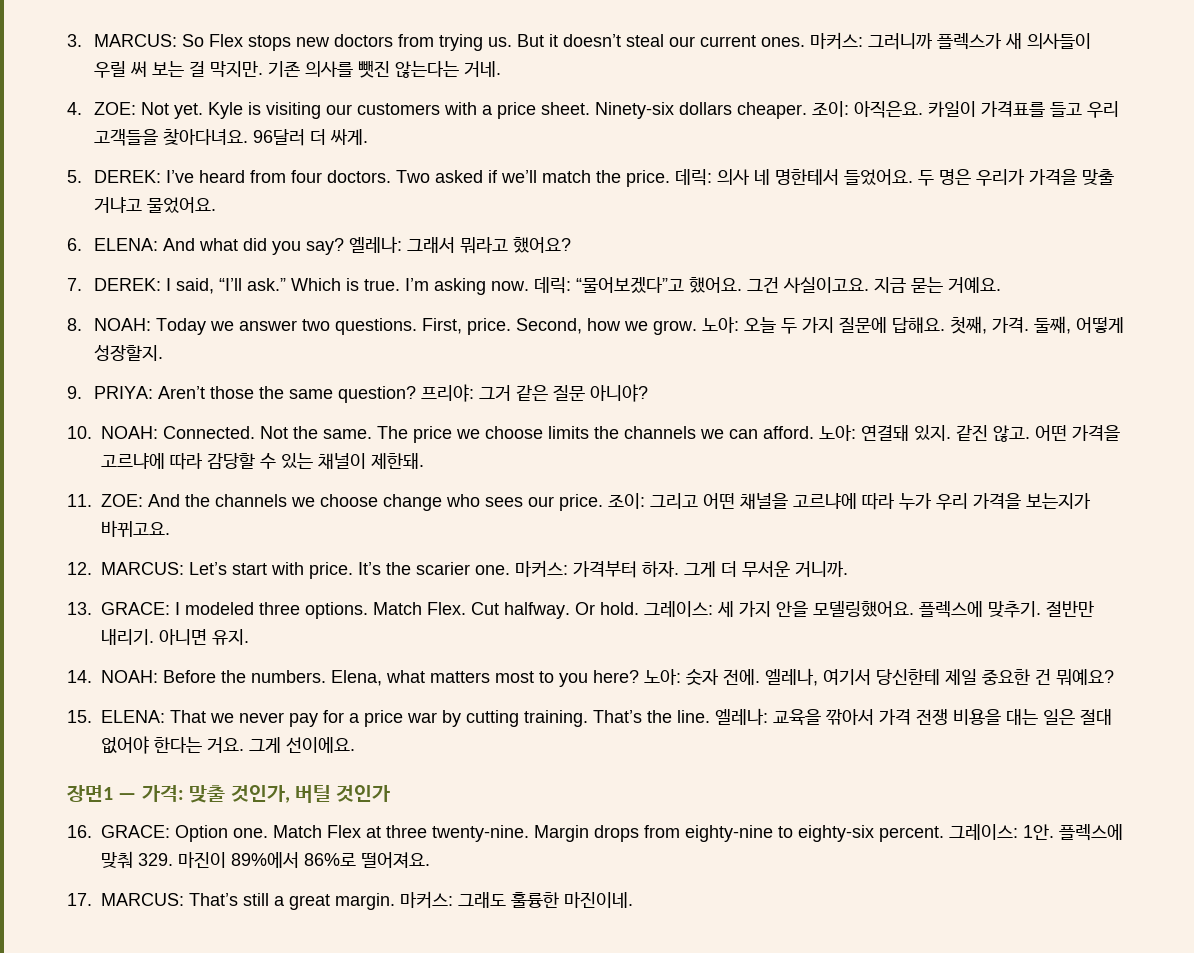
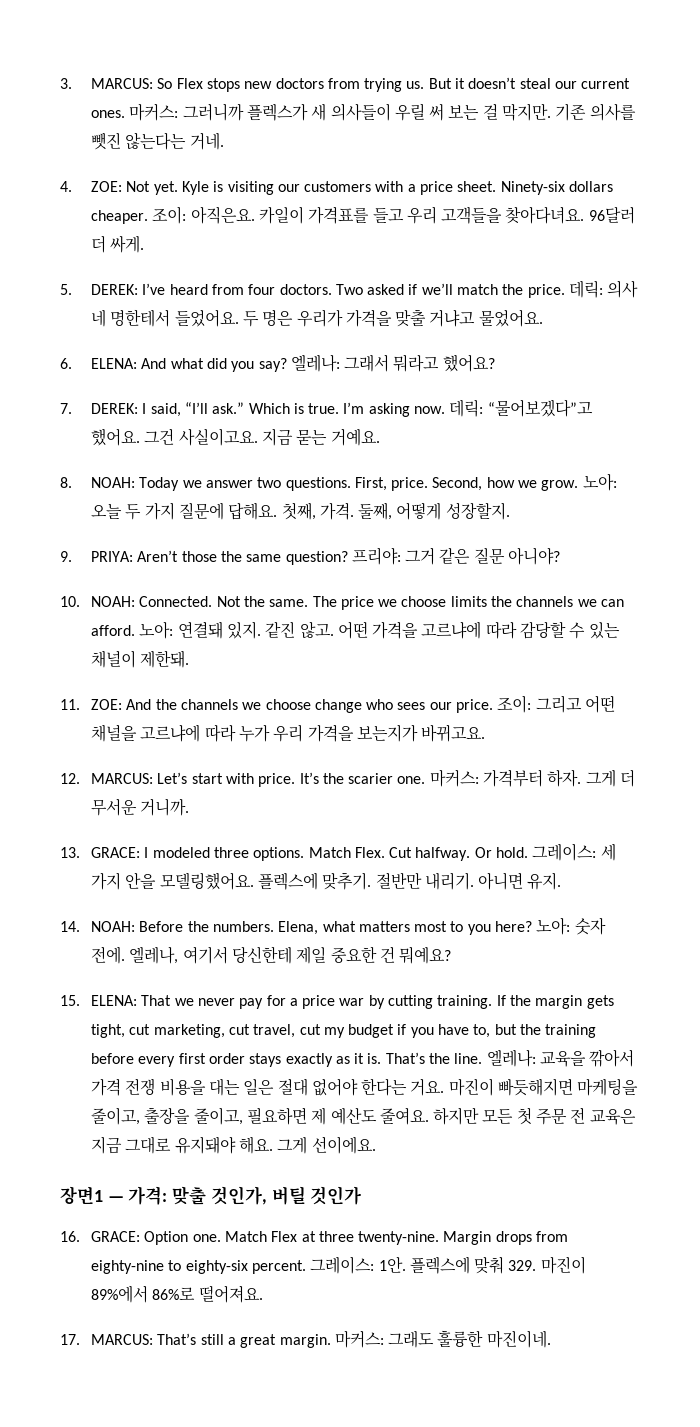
+ If the margin gets tight, cut marketing, cut travel, cut my budget if you have to, but the training before every first order stays exactly as it is.
+ 마진이 빠듯해지면 마케팅을 줄이고, 출장을 줄이고, 필요하면 제 예산도 줄여요. 하지만 모든 첫 주문 전 교육은 지금 그대로 유지돼야 해요.

